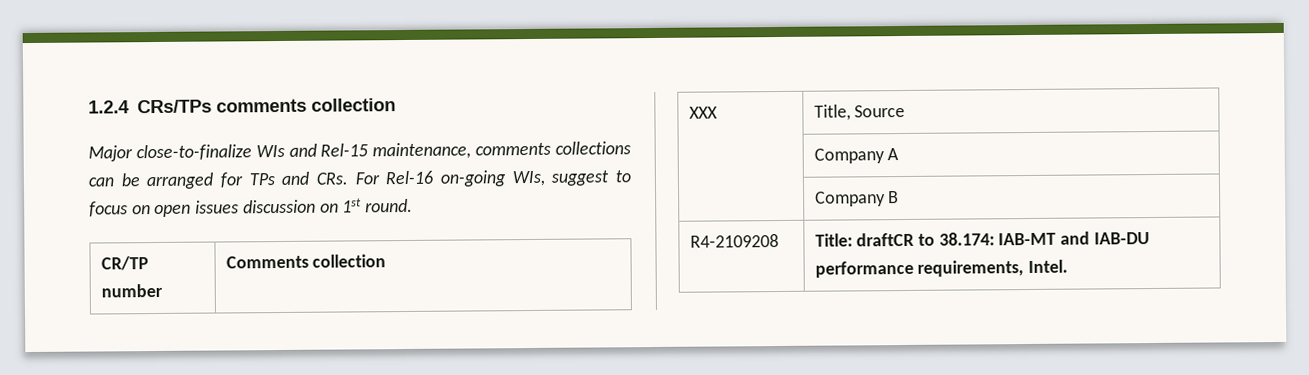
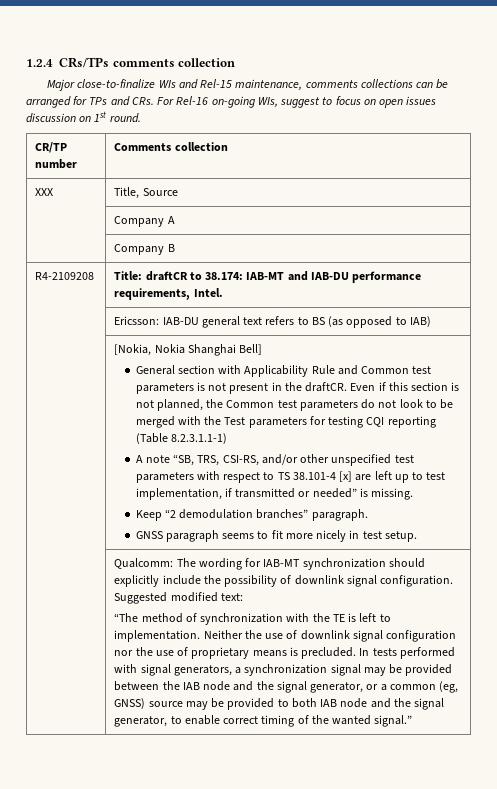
+ | Ericsson: IAB-DU general text refers to BS (as opposed to IAB)
+ | [Nokia, Nokia Shanghai Bell]
+ General section with Applicability Rule and Common test parameters is not present in the draftCR. Even if this section is not planned, the Common test parameters do not look to be merged with the Test parameters for testing CQI reporting (Table 8.2.3.1.1-1)
+ A note “SB, TRS, CSI-RS, and/or other unspecified test parameters with respect to TS 38.101-4 [x] are left up to test implementation, if transmitted or needed” is missing.
+ Keep “2 demodulation branches” paragraph.
+ GNSS paragraph seems to fit more nicely in test setup.
+ | Qualcomm: The wording for IAB-MT synchronization should explicitly include the possibility of downlink signal configuration. Suggested modified text:
+ “The method of synchronization with the TE is left to implementation. Neither the use of downlink signal configuration nor the use of proprietary means is precluded. In tests performed with signal generators, a synchronization signal may be provided between the IAB node and the signal generator, or a common (eg, GNSS) source may be provided to both IAB node and the signal generator, to enable correct timing of the wanted signal.”

